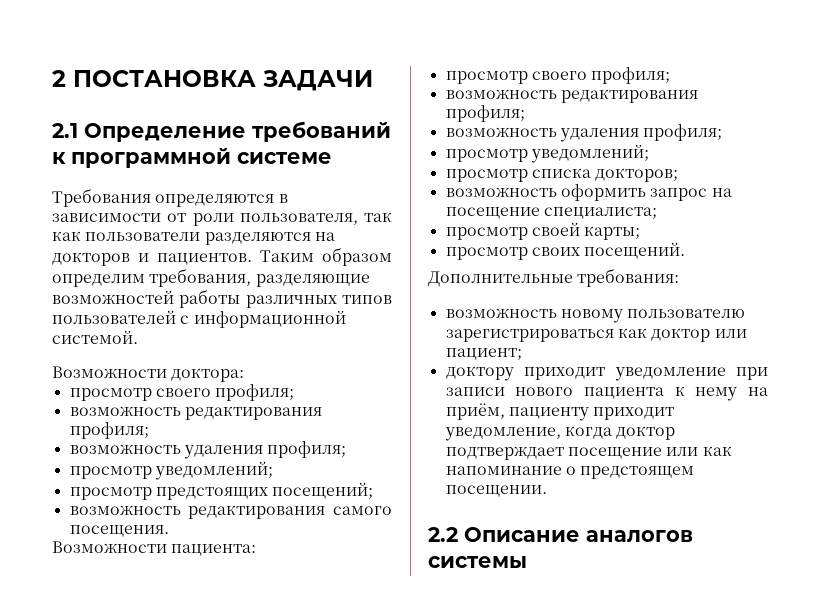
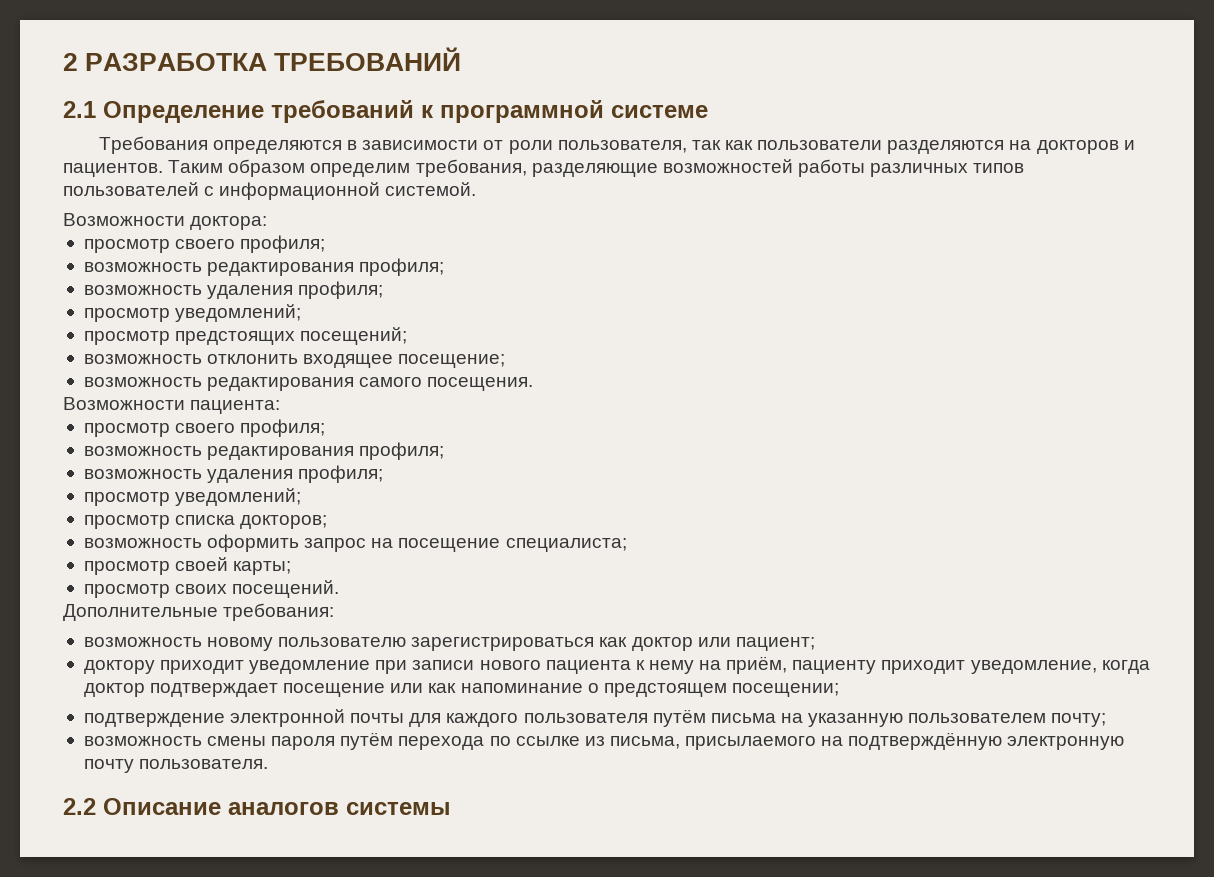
- 2 ПОСТАНОВКА ЗАДАЧИ
+ 2 РАЗРАБОТКА ТРЕБОВАНИЙ
+ возможность отклонить входящее посещение;
- доктору приходит уведомление при записи нового пациента к нему на приём, пациенту приходит уведомление, когда доктор подтверждает посещение или как напоминание о предстоящем посещении.
+ доктору приходит уведомление при записи нового пациента к нему на приём, пациенту приходит уведомление, когда доктор подтверждает посещение или как напоминание о предстоящем посещении;
+ подтверждение электронной почты для каждого пользователя путём письма на указанную пользователем почту;
+ возможность смены пароля путём перехода по ссылке из письма, присылаемого на подтверждённую электронную почту пользователя.

